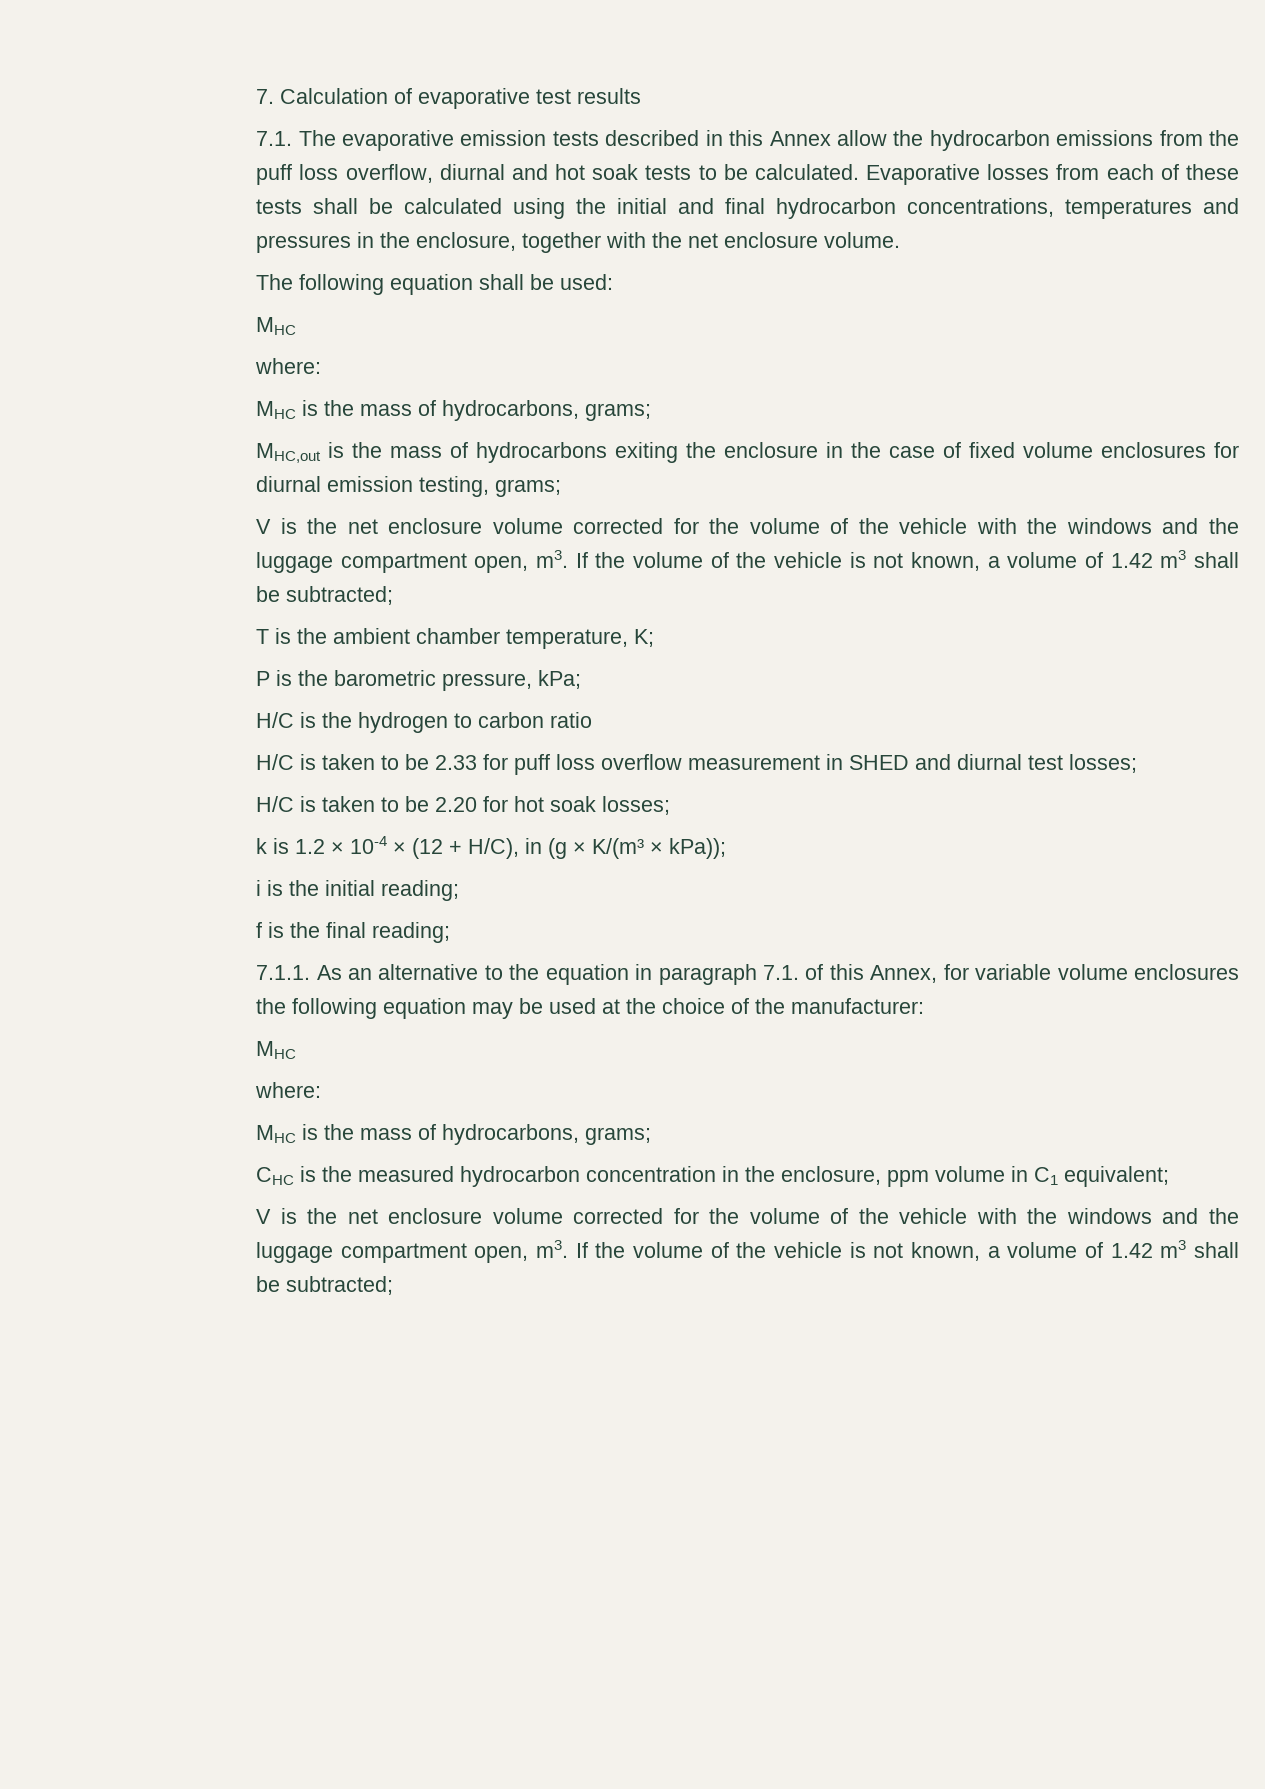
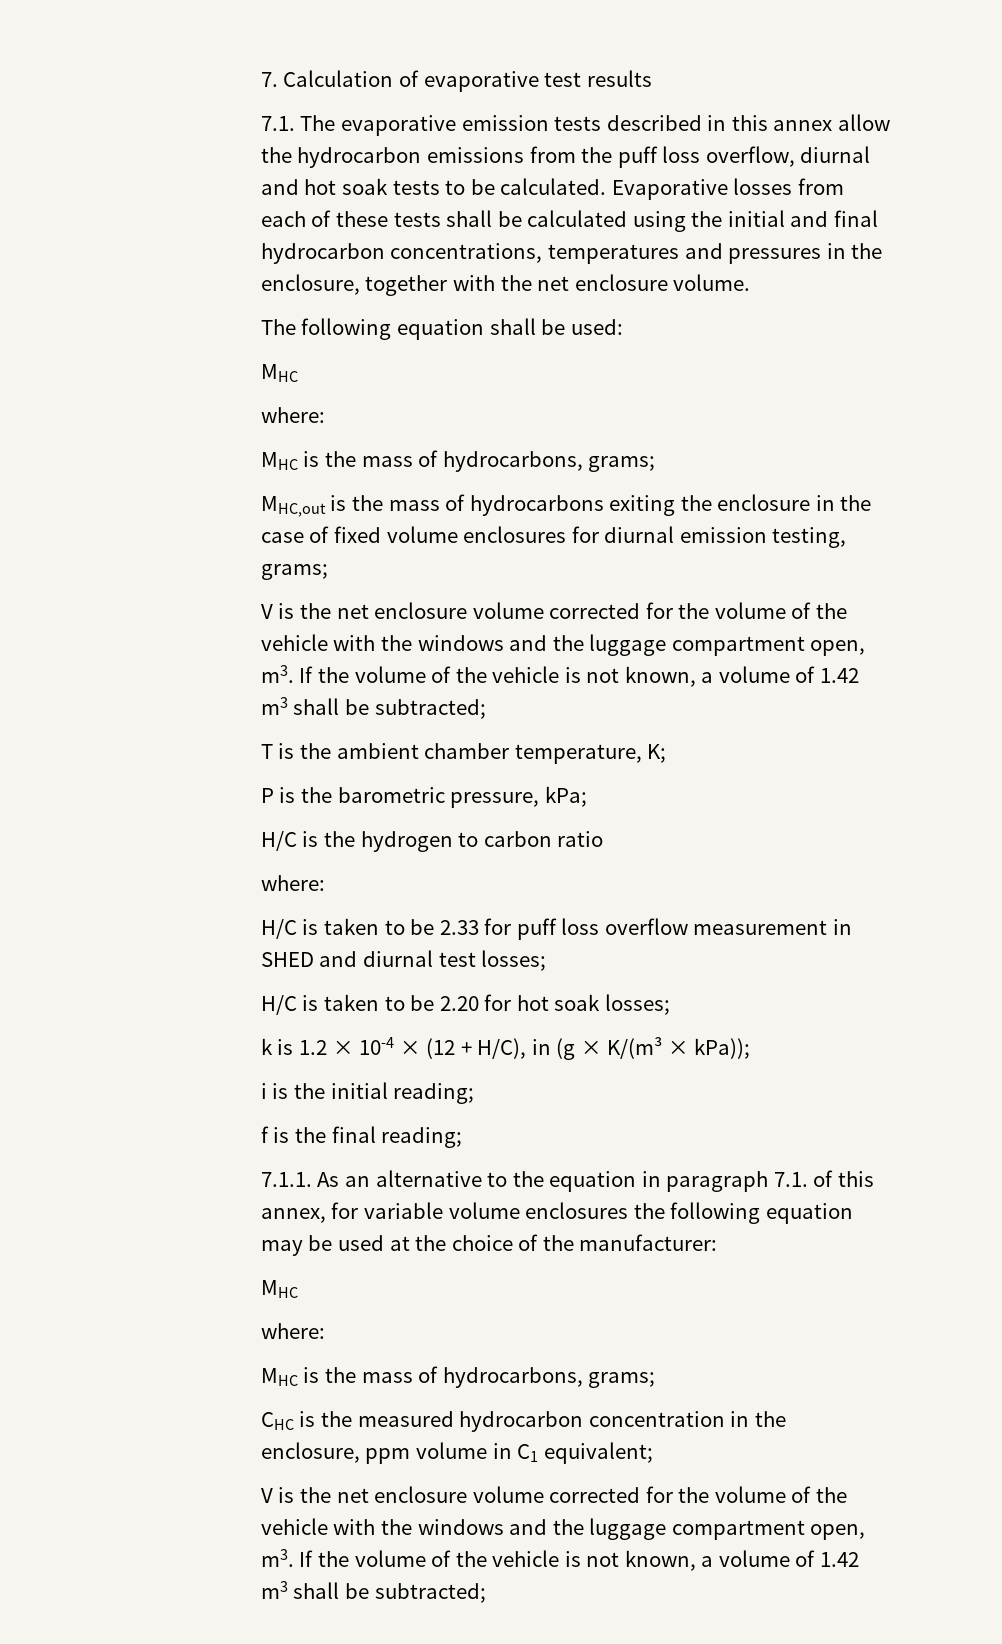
- 7.1. The evaporative emission tests described in this Annex allow the hydrocarbon emissions from the puff loss overflow, diurnal and hot soak tests to be calculated.
+ 7.1. The evaporative emission tests described in this annex allow the hydrocarbon emissions from the puff loss overflow, diurnal and hot soak tests to be calculated.
  H/C is the hydrogen to carbon ratio
+ where:
- 7.1.1. As an alternative to the equation in paragraph 7.1. of this Annex, for variable volume enclosures the following equation may be used at the choice of the manufacturer:
+ 7.1.1. As an alternative to the equation in paragraph 7.1. of this annex, for variable volume enclosures the following equation may be used at the choice of the manufacturer:

